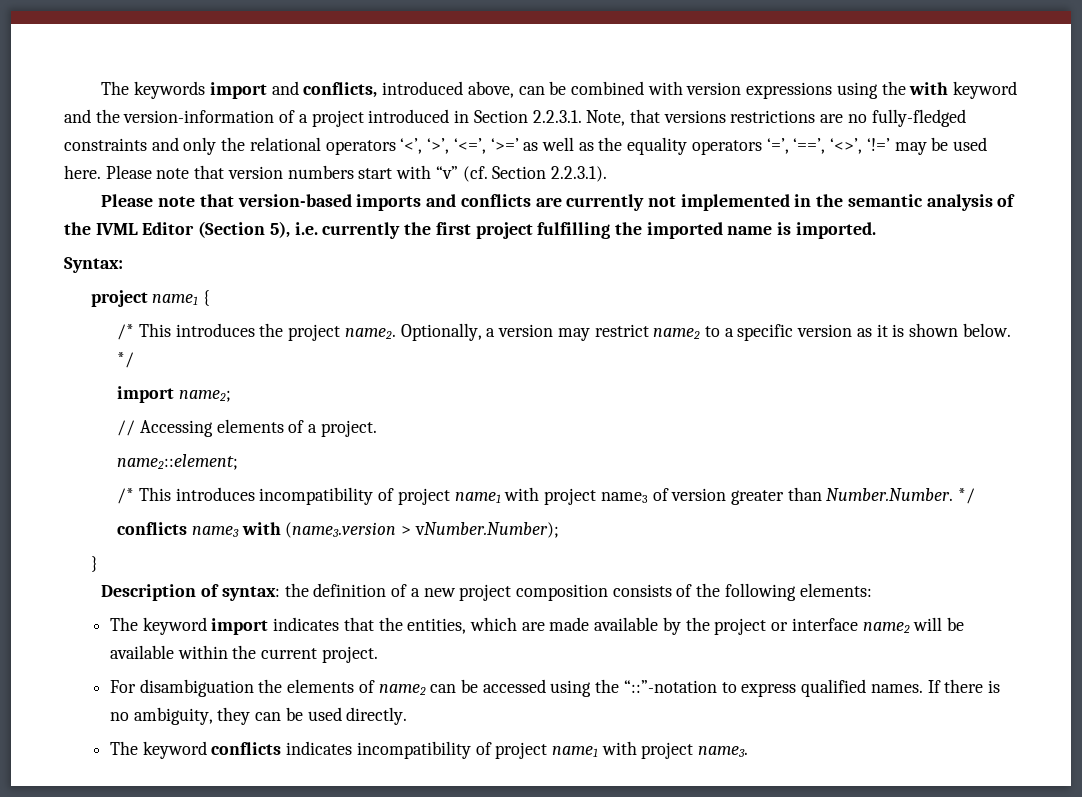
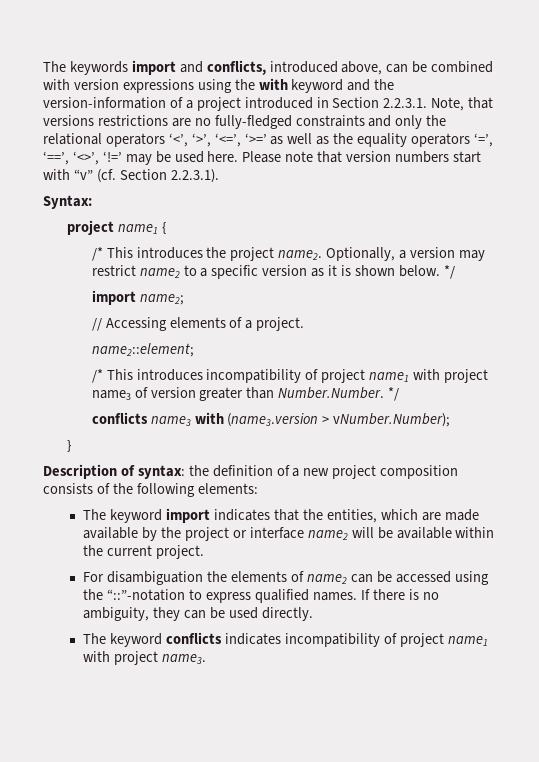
- Please note that version-based imports and conflicts are currently not implemented in the semantic analysis of the IVML Editor (Section 5), i.e. currently the first project fulfilling the imported name is imported.

